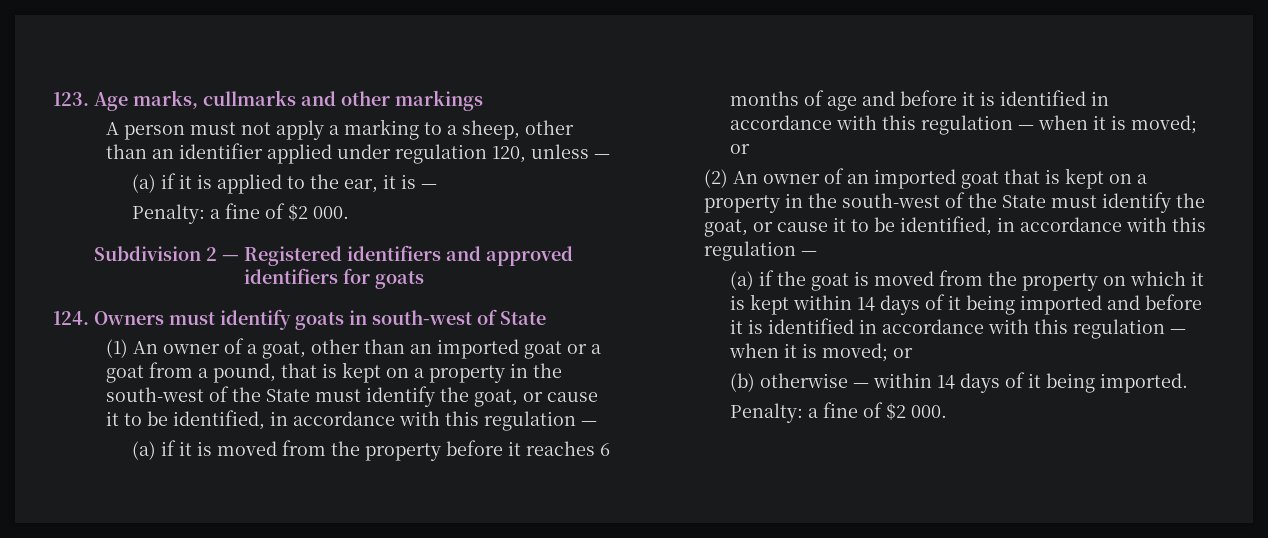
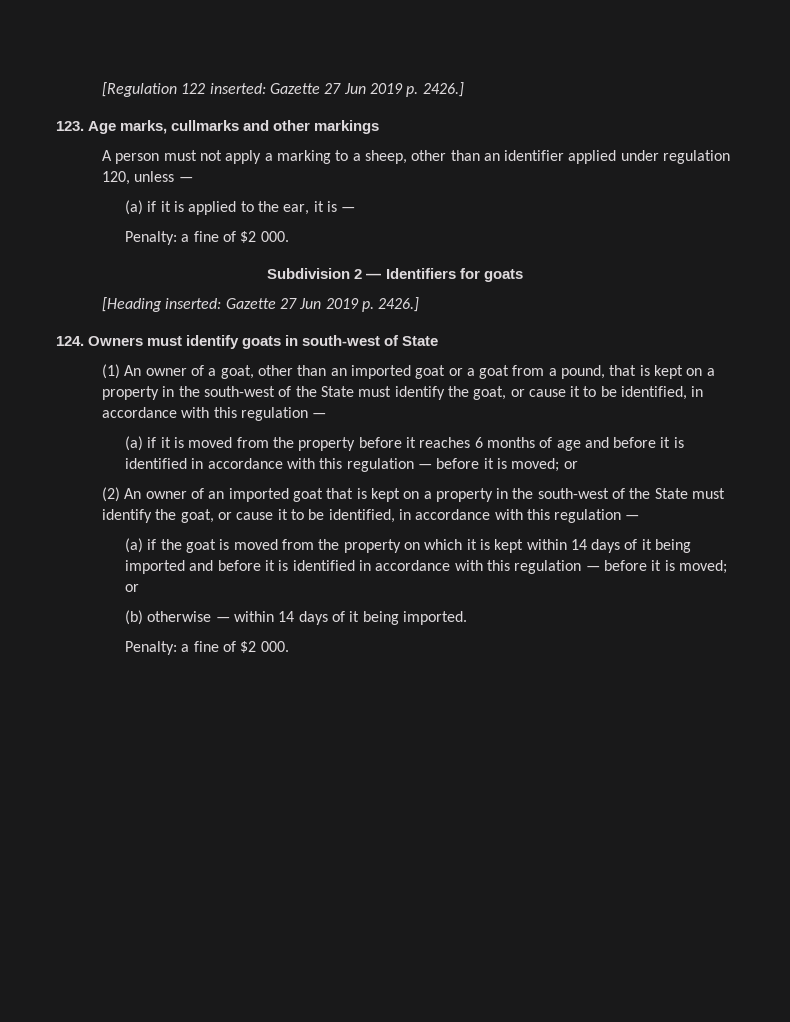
+ [Regulation 122 inserted: Gazette 27 Jun 2019 p. 2426.]
- Subdivision 2 — Registered identifiers and approved identifiers for goats
+ Subdivision 2 — Identifiers for goats
+ [Heading inserted: Gazette 27 Jun 2019 p. 2426.]
- (a) if it is moved from the property before it reaches 6 months of age and before it is identified in accordance with this regulation — when it is moved; or
+ (a) if it is moved from the property before it reaches 6 months of age and before it is identified in accordance with this regulation — before it is moved; or
- (a) if the goat is moved from the property on which it is kept within 14 days of it being imported and before it is identified in accordance with this regulation — when it is moved; or
+ (a) if the goat is moved from the property on which it is kept within 14 days of it being imported and before it is identified in accordance with this regulation — before it is moved; or

